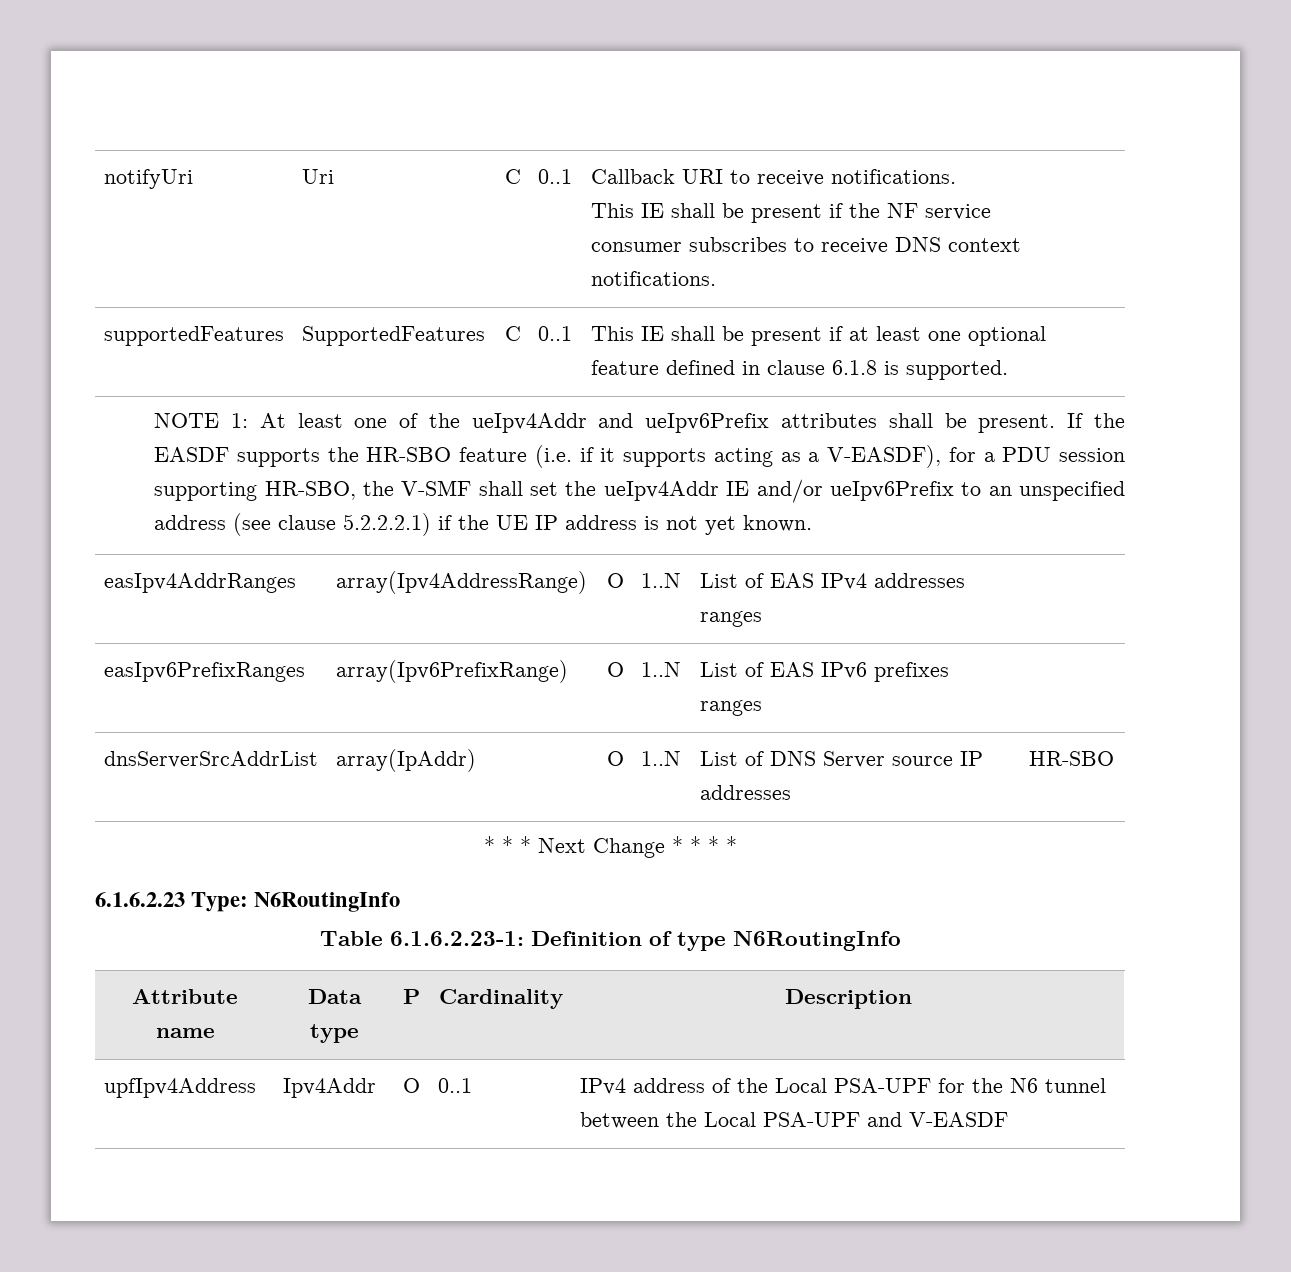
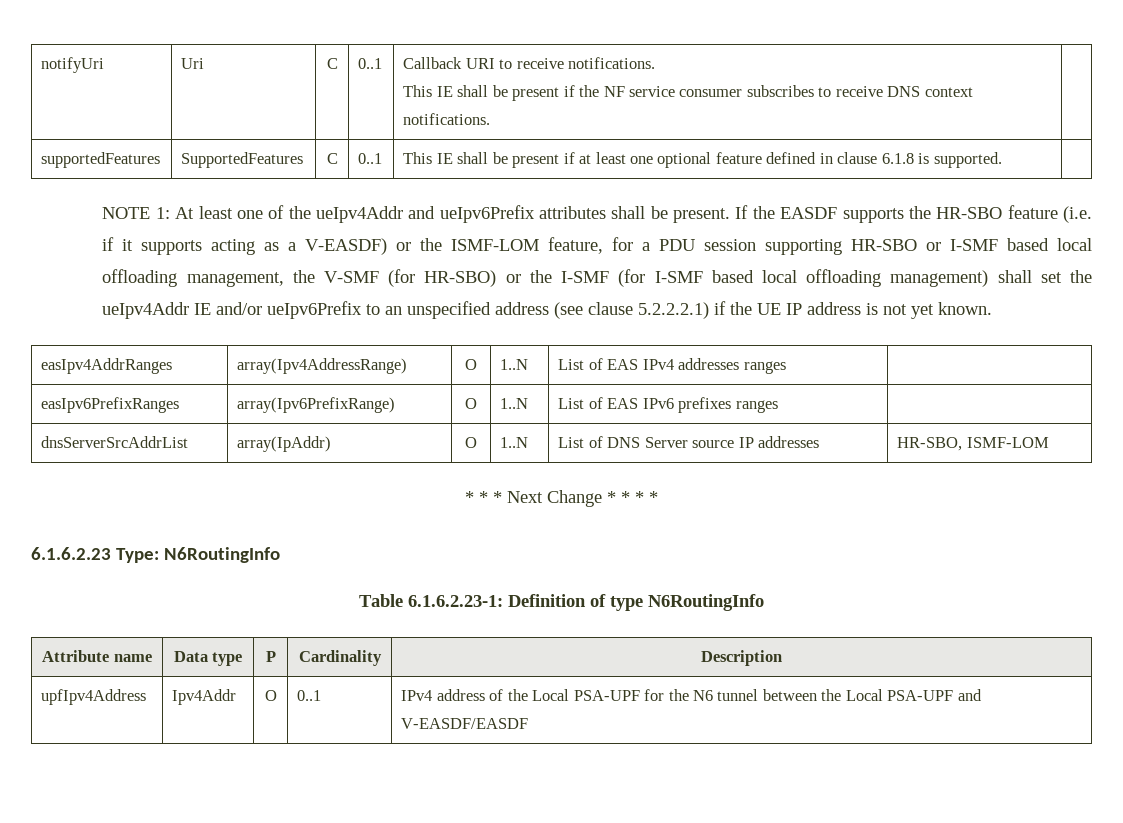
- If the EASDF supports the HR-SBO feature (i.e. if it supports acting as a V-EASDF), for a PDU session supporting HR-SBO, the V-SMF shall set the ueIpv4Addr IE and/or ueIpv6Prefix to an unspecified address (see clause 5.2.2.2.1) if the UE IP address is not yet known.
+ If the EASDF supports the HR-SBO feature (i.e. if it supports acting as a V-EASDF) or the ISMF-LOM feature, for a PDU session supporting HR-SBO or I-SMF based local offloading management, the V-SMF (for HR-SBO) or the I-SMF (for I-SMF based local offloading management) shall set the ueIpv4Addr IE and/or ueIpv6Prefix to an unspecified address (see clause 5.2.2.2.1) if the UE IP address is not yet known.
- dnsServerSrcAddrList | array(IpAddr) | O | 1..N | List of DNS Server source IP addresses | HR-SBO
+ dnsServerSrcAddrList | array(IpAddr) | O | 1..N | List of DNS Server source IP addresses | HR-SBO, ISMF-LOM
- upfIpv4Address | Ipv4Addr | O | 0..1 | IPv4 address of the Local PSA-UPF for the N6 tunnel between the Local PSA-UPF and V-EASDF
+ upfIpv4Address | Ipv4Addr | O | 0..1 | IPv4 address of the Local PSA-UPF for the N6 tunnel between the Local PSA-UPF and V-EASDF/EASDF

